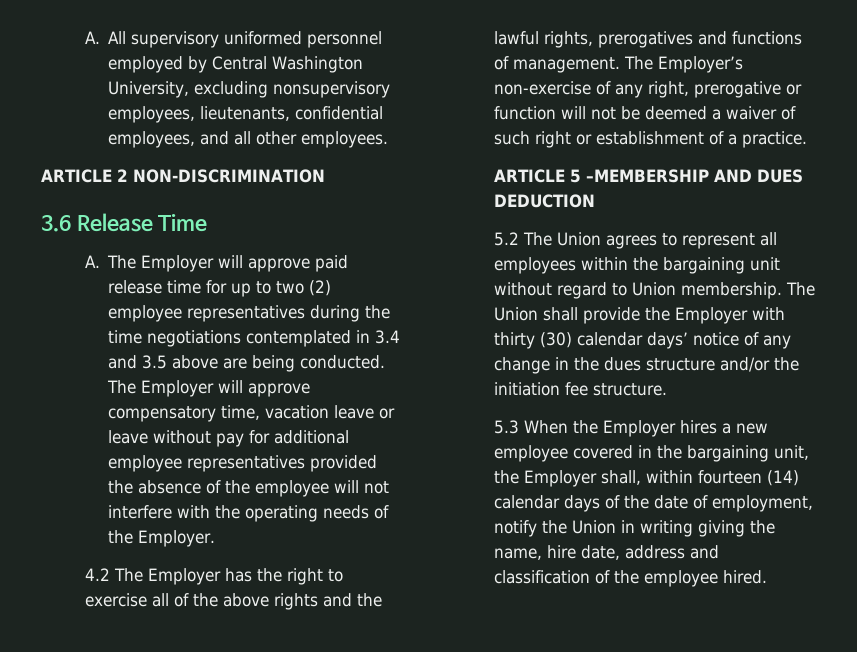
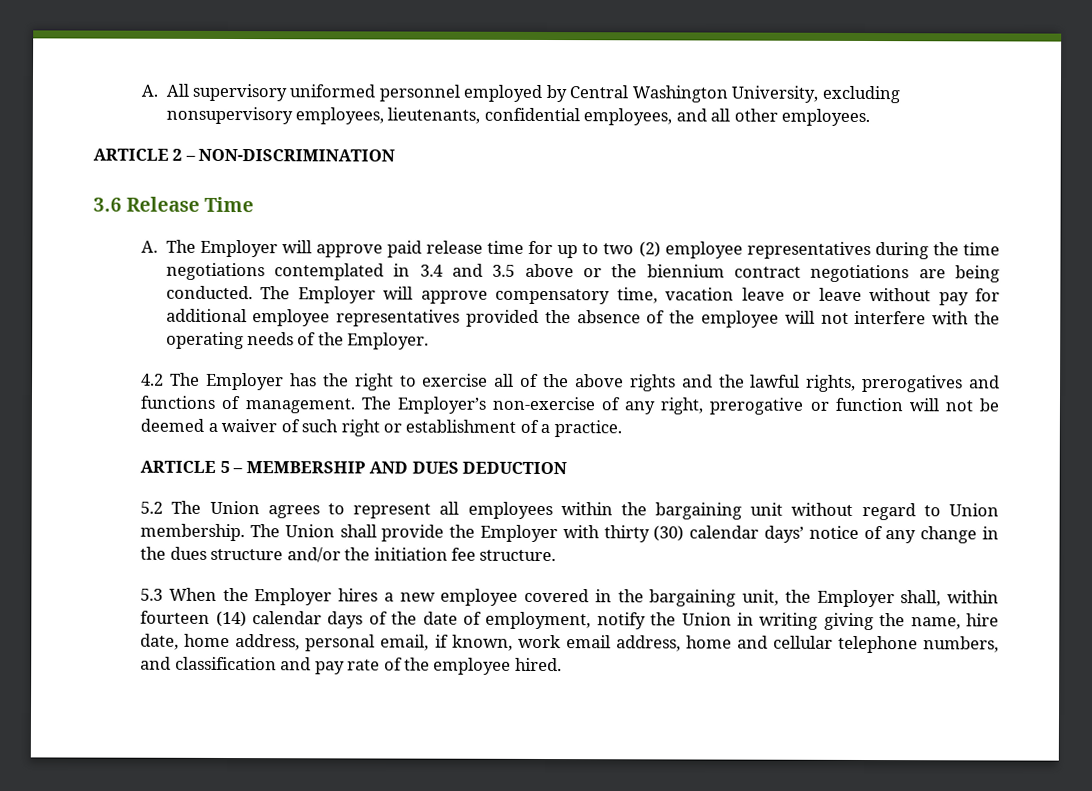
- ARTICLE 2 NON-DISCRIMINATION
+ ARTICLE 2 – NON-DISCRIMINATION
- A. The Employer will approve paid release time for up to two (2) employee representatives during the time negotiations contemplated in 3.4 and 3.5 above are being conducted.
+ A. The Employer will approve paid release time for up to two (2) employee representatives during the time negotiations contemplated in 3.4 and 3.5 above or the biennium contract negotiations are being conducted.
- ARTICLE 5 –MEMBERSHIP AND DUES DEDUCTION
+ ARTICLE 5 – MEMBERSHIP AND DUES DEDUCTION
- 5.3 When the Employer hires a new employee covered in the bargaining unit, the Employer shall, within fourteen (14) calendar days of the date of employment, notify the Union in writing giving the name, hire date, address and classification of the employee hired.
+ 5.3 When the Employer hires a new employee covered in the bargaining unit, the Employer shall, within fourteen (14) calendar days of the date of employment, notify the Union in writing giving the name, hire date, home address, personal email, if known, work email address, home and cellular telephone numbers, and classification and pay rate of the employee hired.

